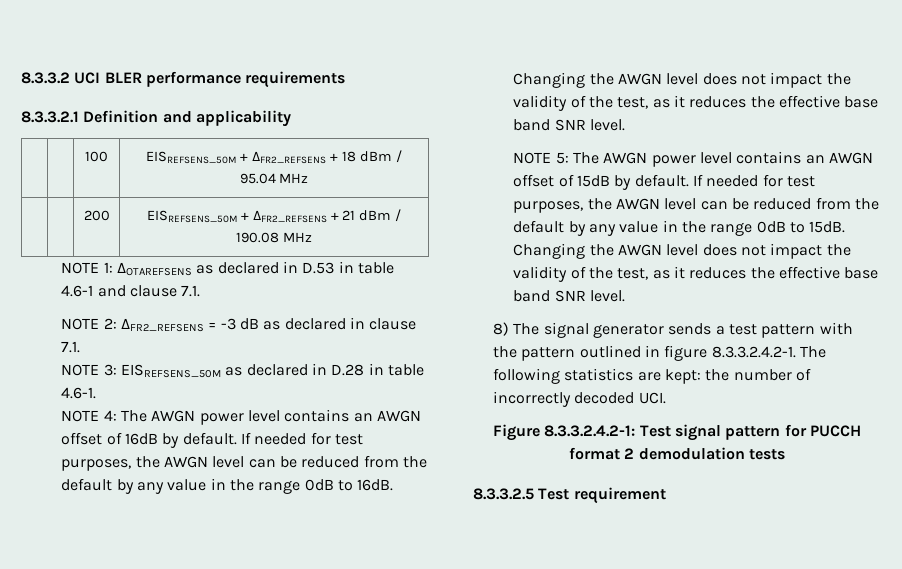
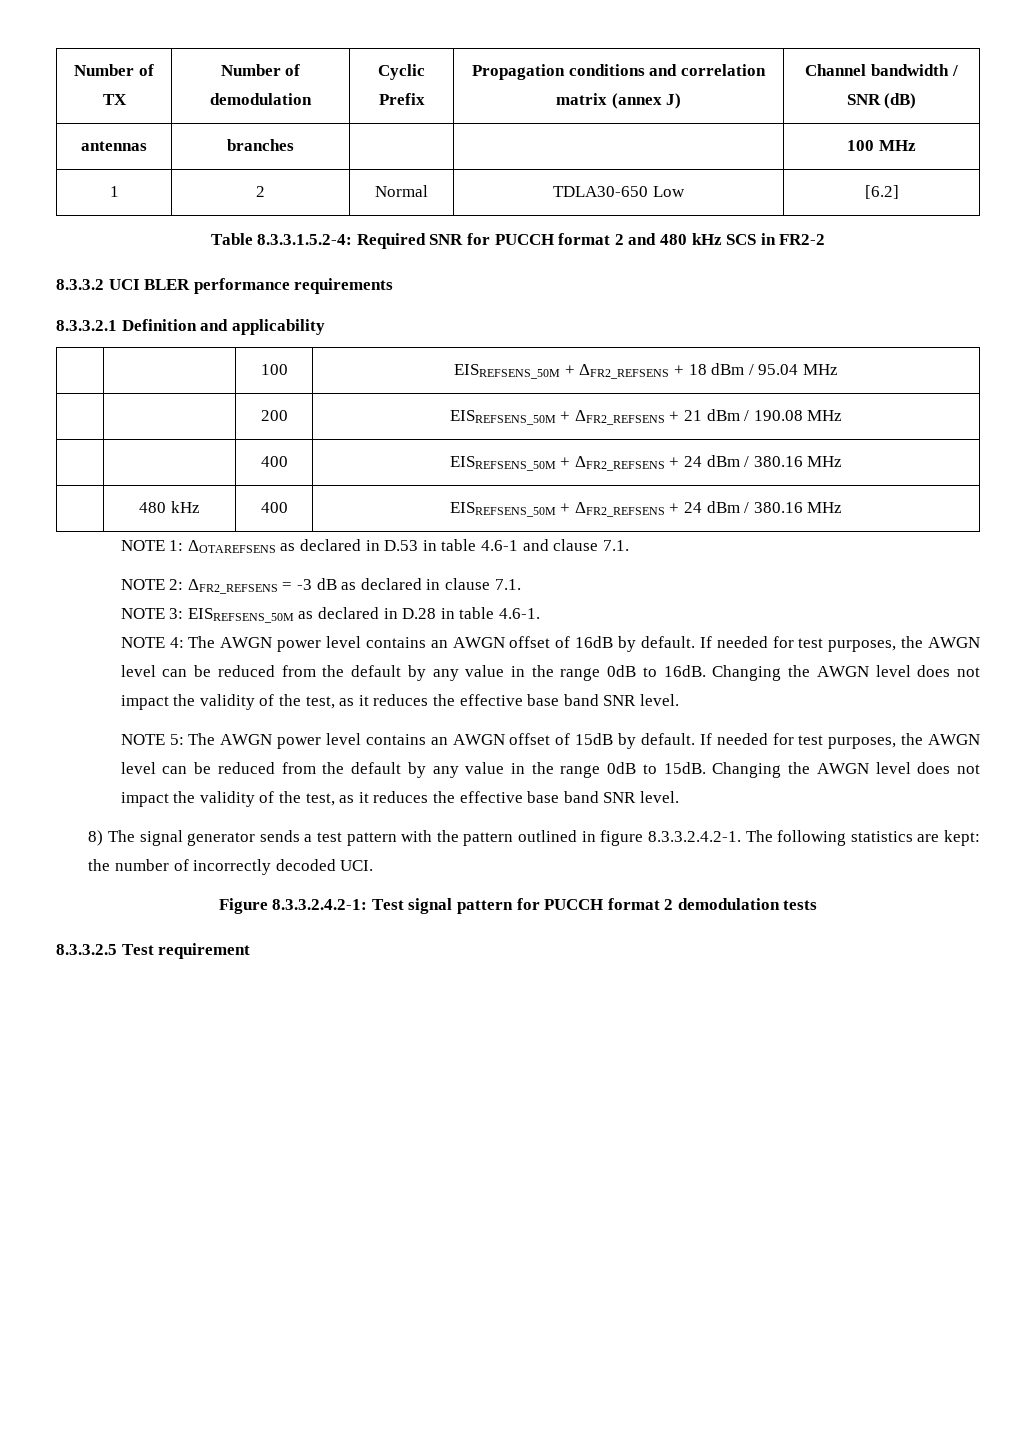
+ Number of TX | Number of demodulation | Cyclic Prefix | Propagation conditions and correlation matrix (annex J) | Channel bandwidth / SNR (dB)
+ antennas | branches | | | 100 MHz
+ 1 | 2 | Normal | TDLA30-650 Low | [6.2]
+ Table 8.3.3.1.5.2-4: Required SNR for PUCCH format 2 and 480 kHz SCS in FR2-2
+ | | 400 | EISREFSENS_50M + ΔFR2_REFSENS + 24 dBm / 380.16 MHz
+ | 480 kHz | 400 | EISREFSENS_50M + ΔFR2_REFSENS + 24 dBm / 380.16 MHz

